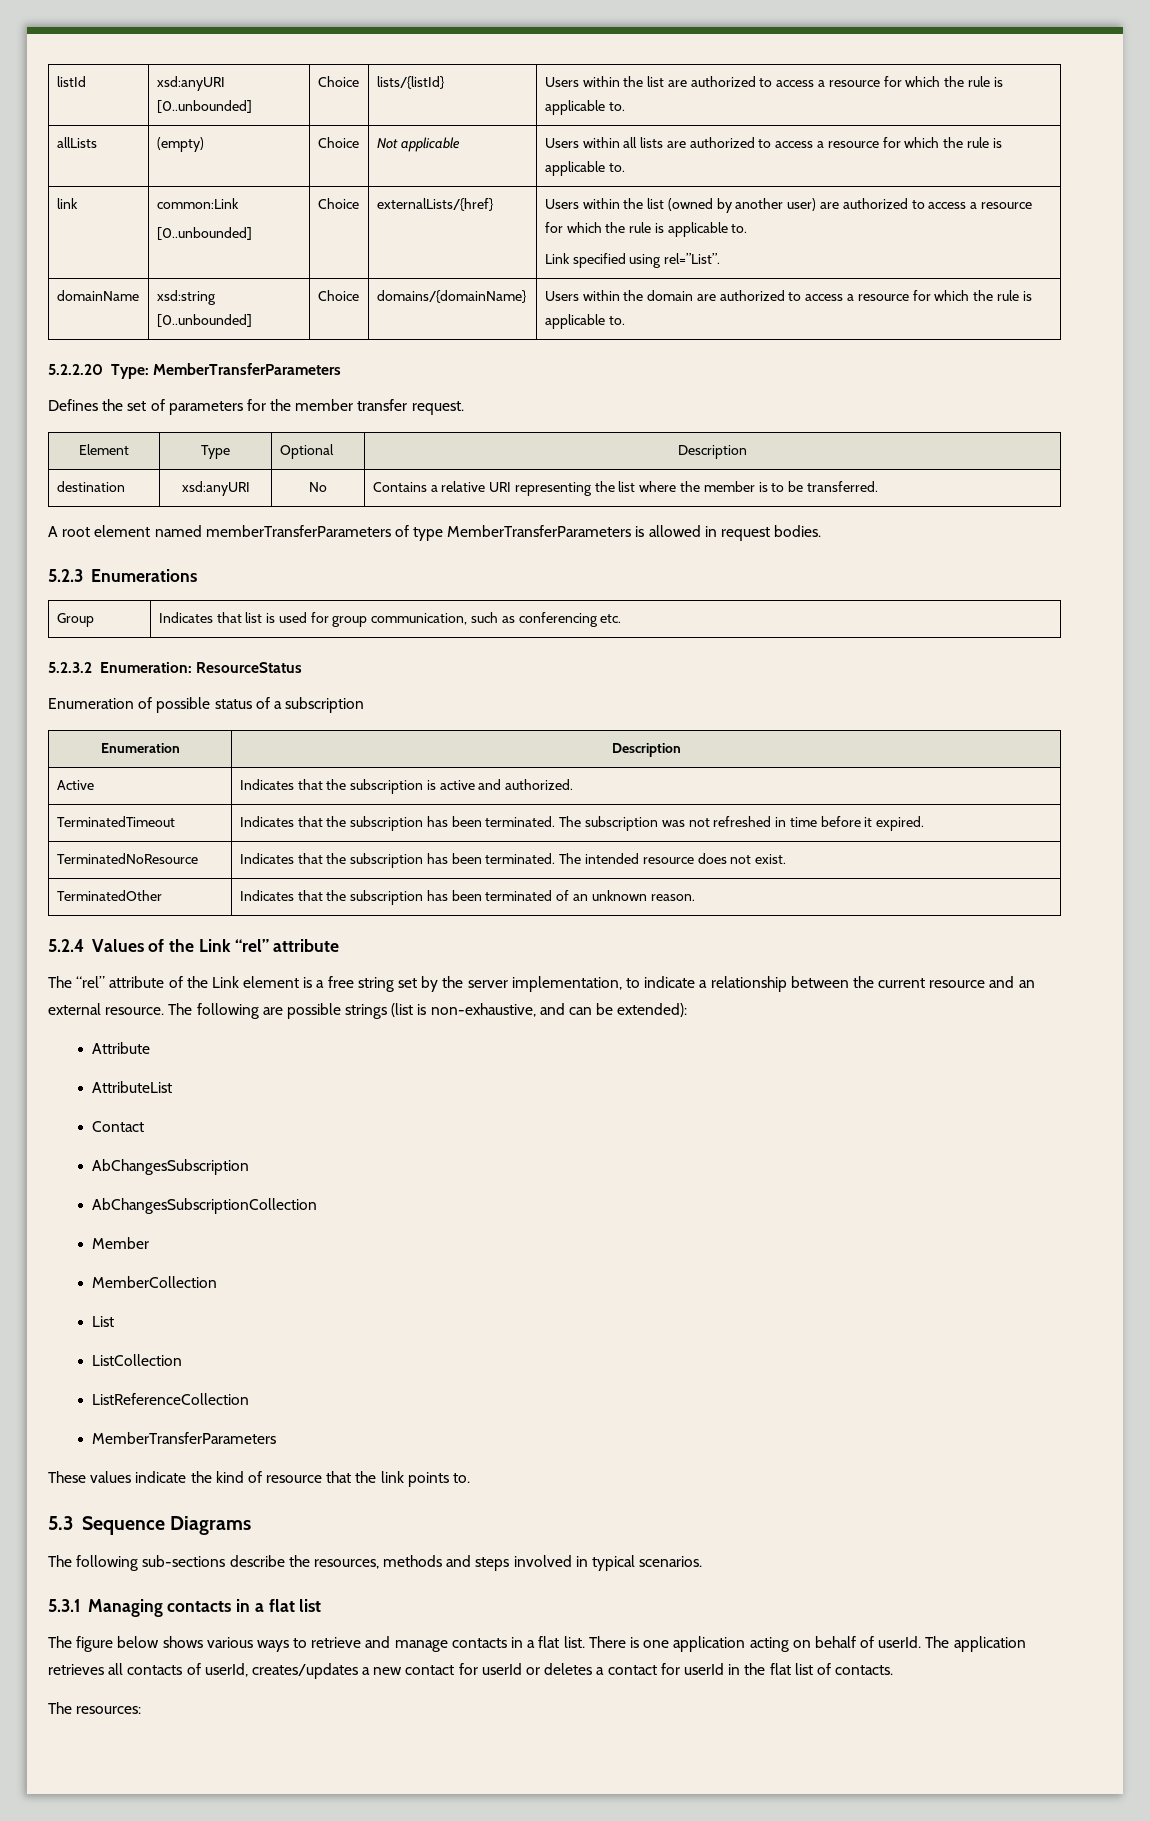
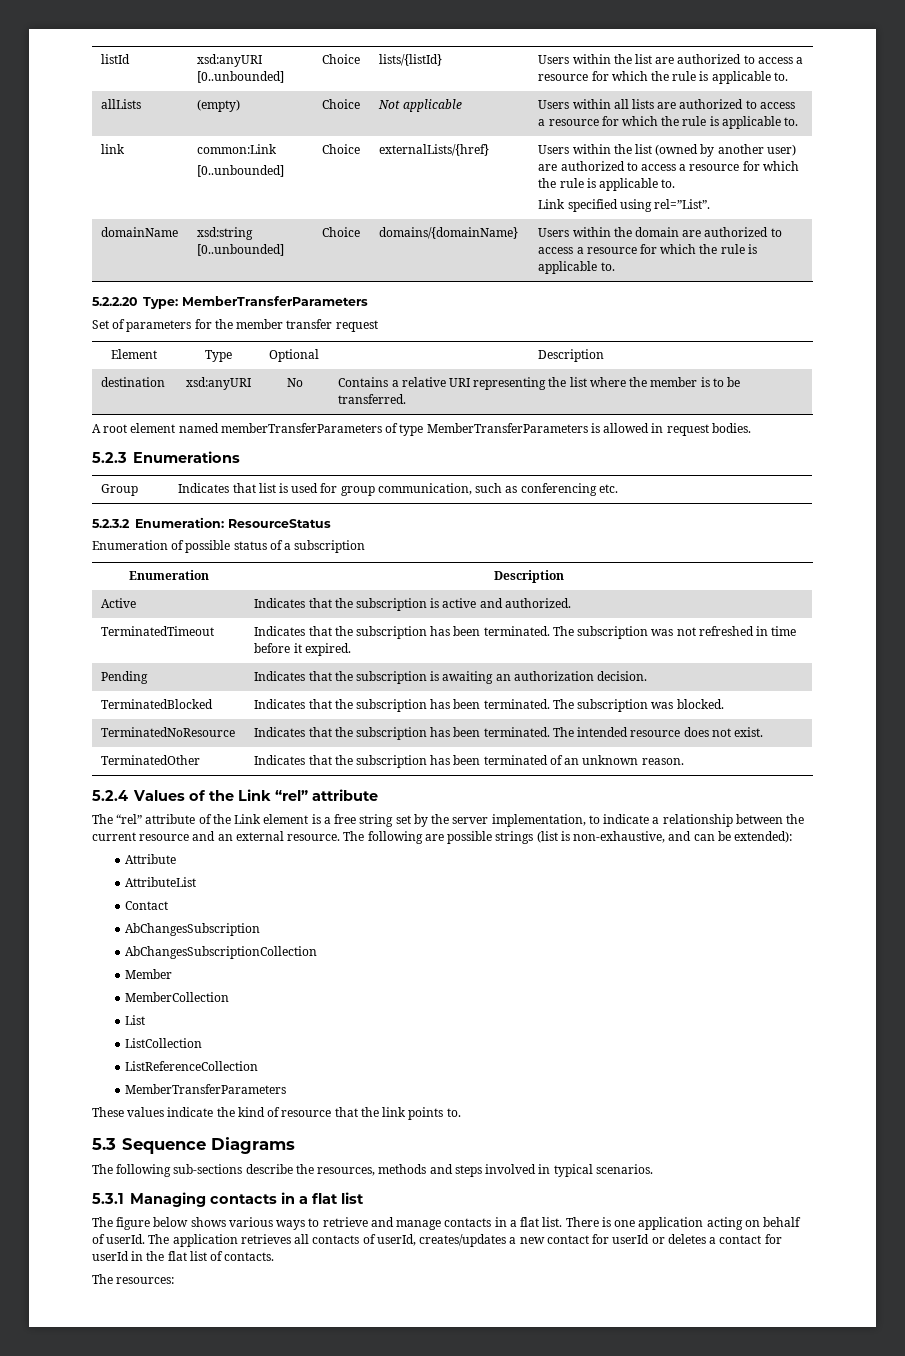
- Defines the set of parameters for the member transfer request.
+ Set of parameters for the member transfer request
+ Pending | Indicates that the subscription is awaiting an authorization decision.
+ TerminatedBlocked | Indicates that the subscription has been terminated. The subscription was blocked.

